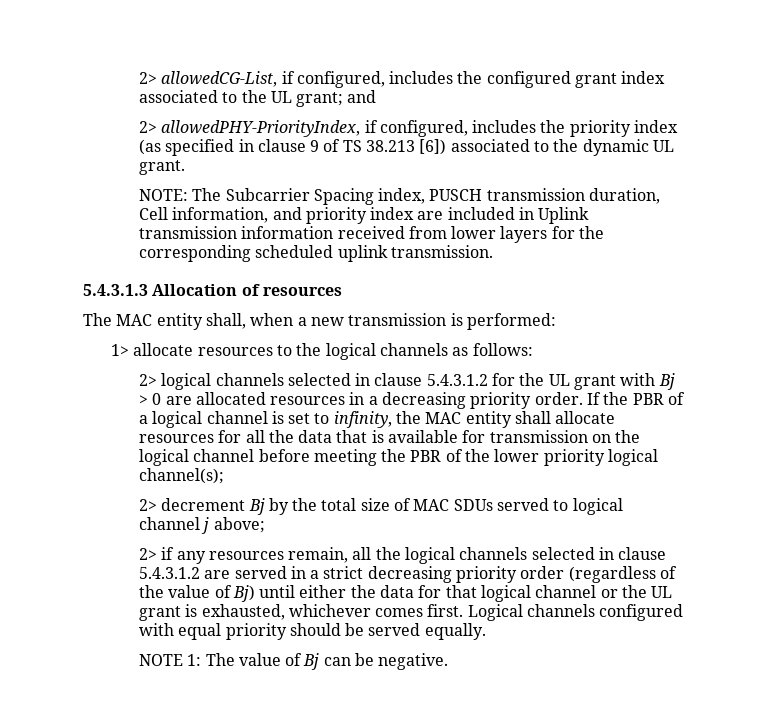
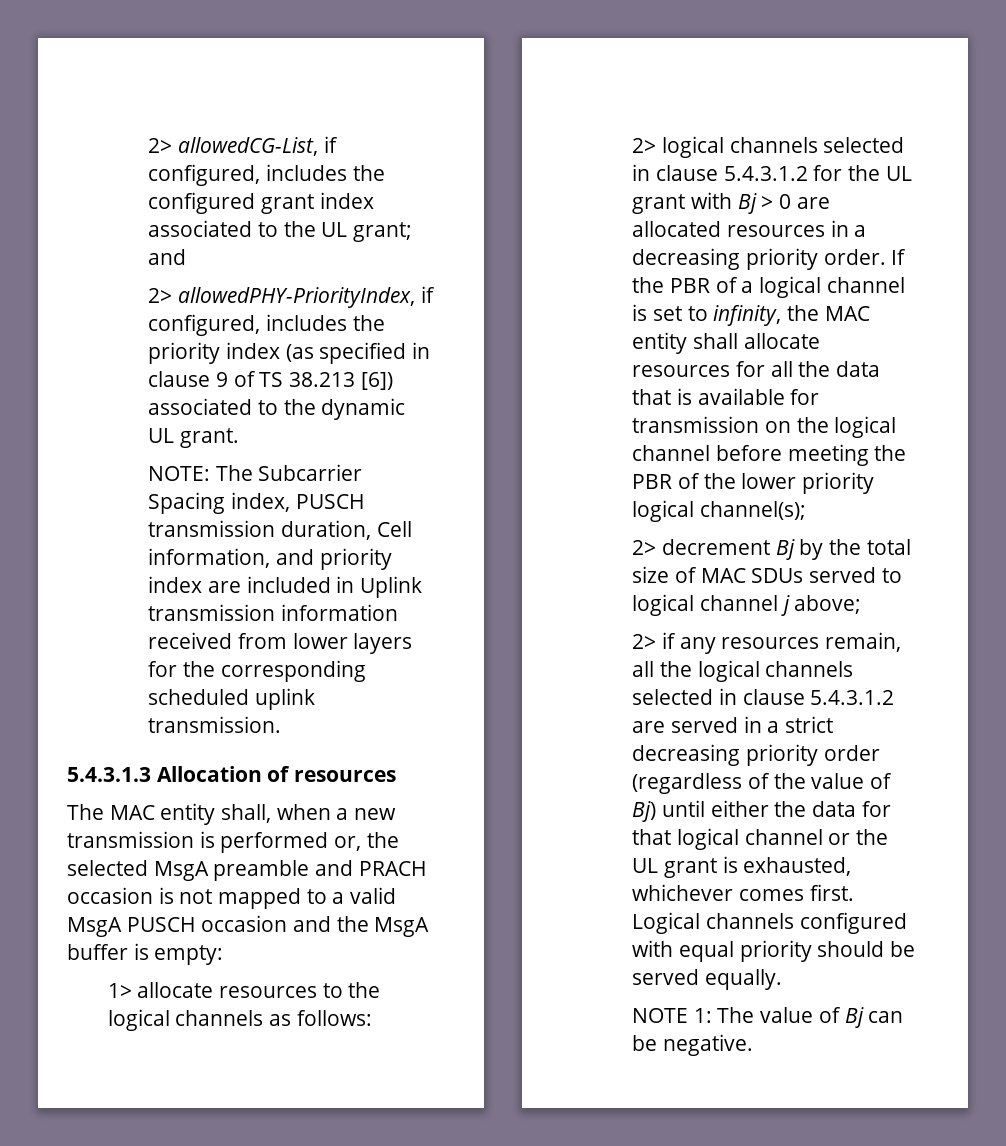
- The MAC entity shall, when a new transmission is performed:
+ The MAC entity shall, when a new transmission is performed or, the selected MsgA preamble and PRACH occasion is not mapped to a valid MsgA PUSCH occasion and the MsgA buffer is empty:

